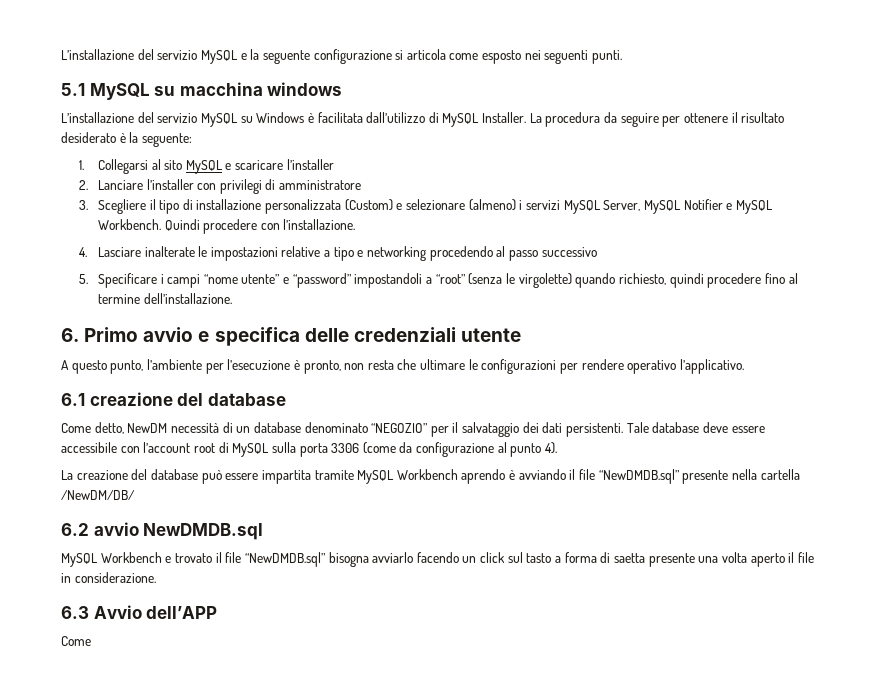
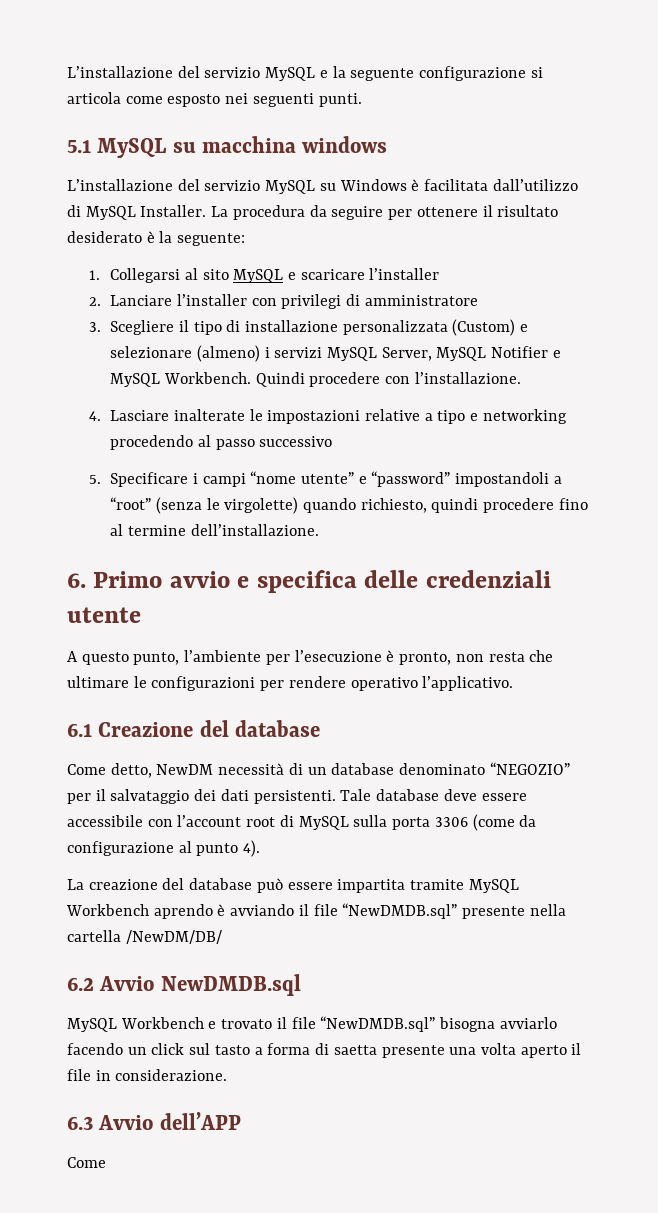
- 6.1 creazione del database
+ 6.1 Creazione del database
- 6.2 avvio NewDMDB.sql
+ 6.2 Avvio NewDMDB.sql

